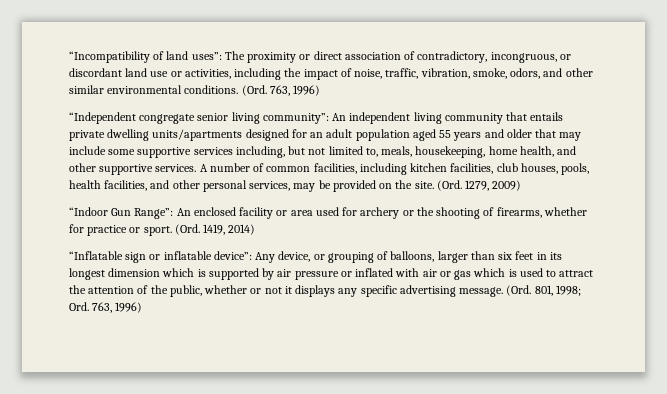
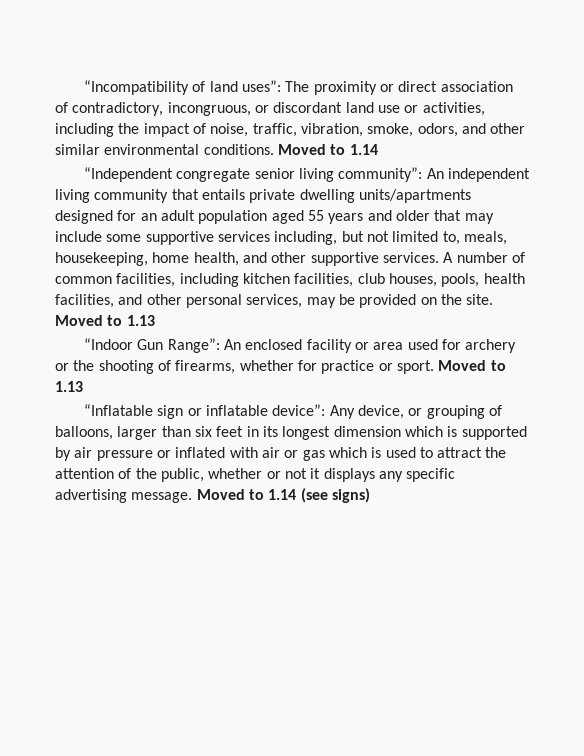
- “Incompatibility of land uses”: The proximity or direct association of contradictory, incongruous, or discordant land use or activities, including the impact of noise, traffic, vibration, smoke, odors, and other similar environmental conditions. (Ord. 763, 1996)
+ “Incompatibility of land uses”: The proximity or direct association of contradictory, incongruous, or discordant land use or activities, including the impact of noise, traffic, vibration, smoke, odors, and other similar environmental conditions. Moved to 1.14
- A number of common facilities, including kitchen facilities, club houses, pools, health facilities, and other personal services, may be provided on the site. (Ord. 1279, 2009)
+ A number of common facilities, including kitchen facilities, club houses, pools, health facilities, and other personal services, may be provided on the site. Moved to 1.13
- “Indoor Gun Range”: An enclosed facility or area used for archery or the shooting of firearms, whether for practice or sport. (Ord. 1419, 2014)
+ “Indoor Gun Range”: An enclosed facility or area used for archery or the shooting of firearms, whether for practice or sport. Moved to 1.13
- (Ord. 801, 1998; Ord. 763, 1996)
+ Moved to 1.14 (see signs)

